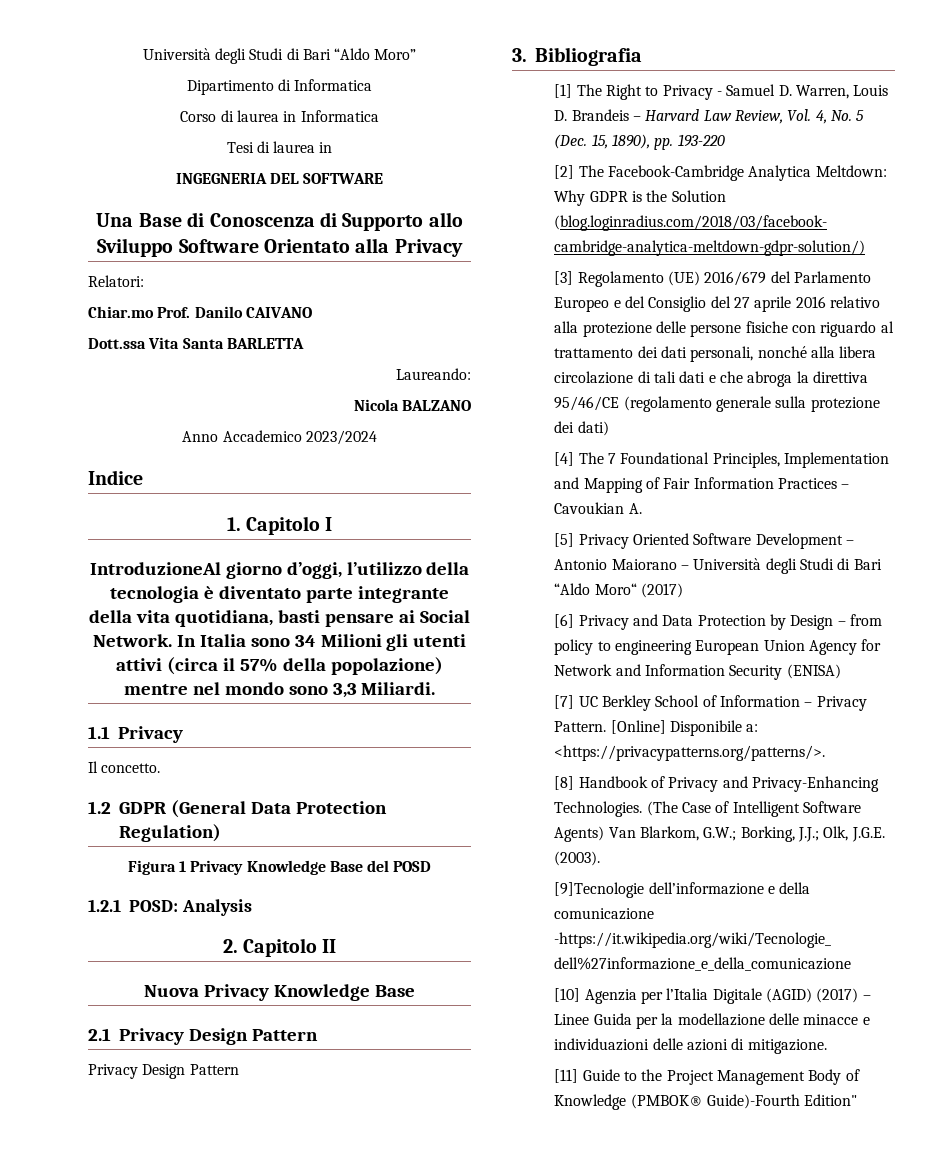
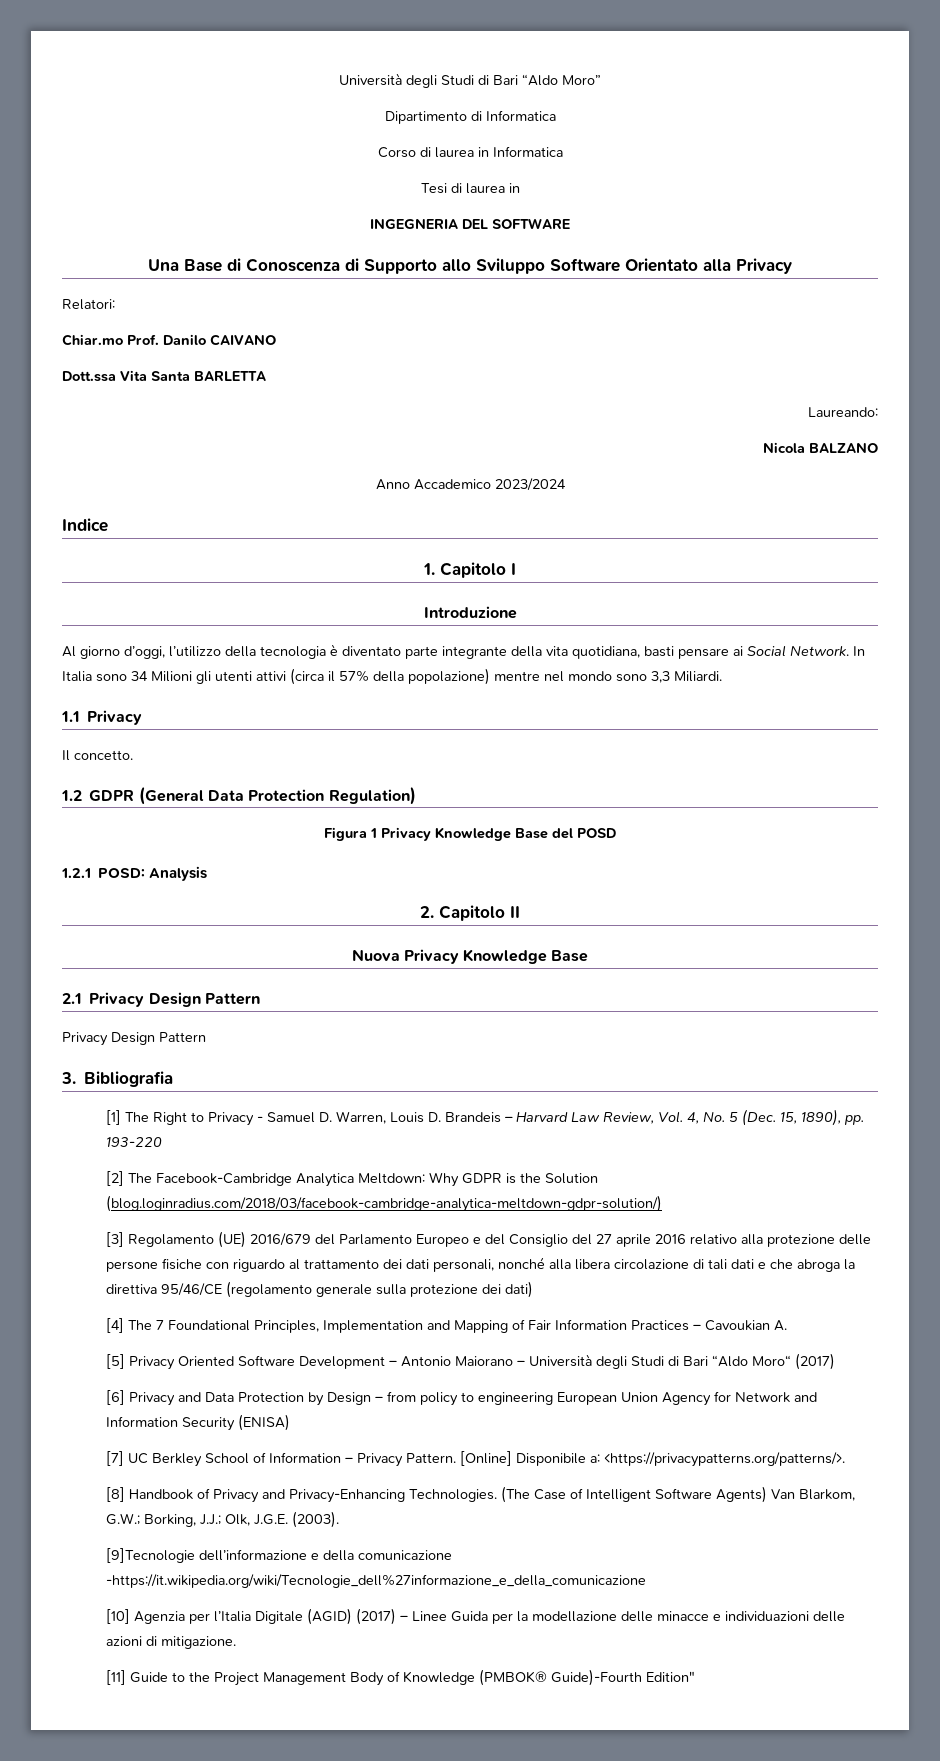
- IntroduzioneAl giorno d’oggi, l’utilizzo della tecnologia è diventato parte integrante della vita quotidiana, basti pensare ai Social Network.
+ Introduzione
+ Al giorno d’oggi, l’utilizzo della tecnologia è diventato parte integrante della vita quotidiana, basti pensare ai Social Network.

